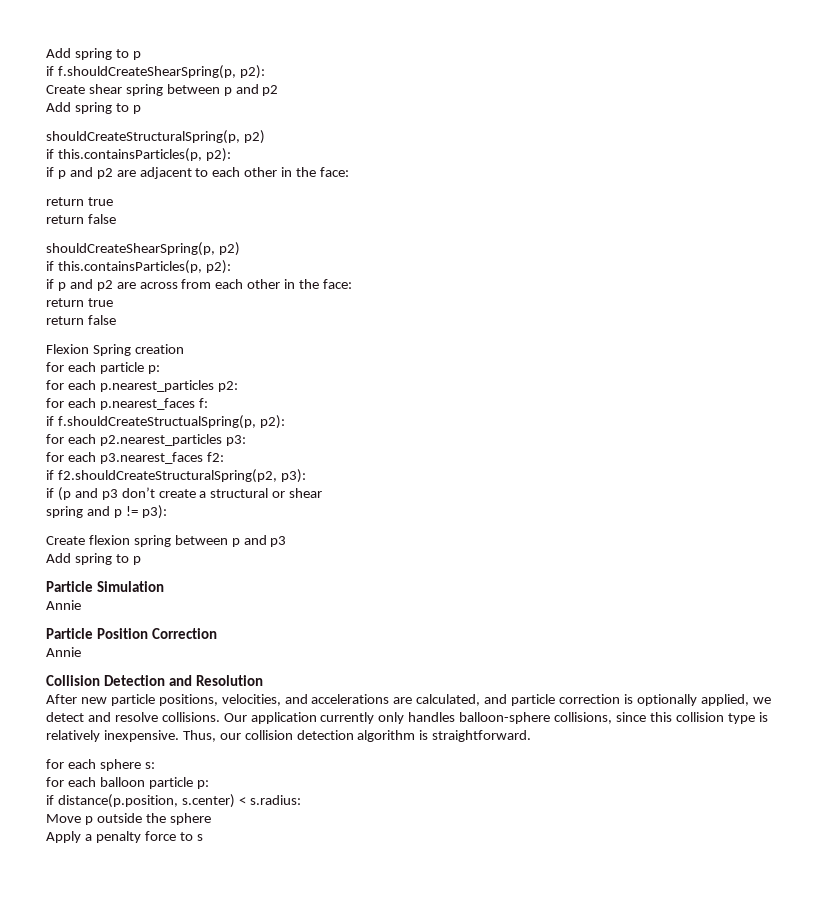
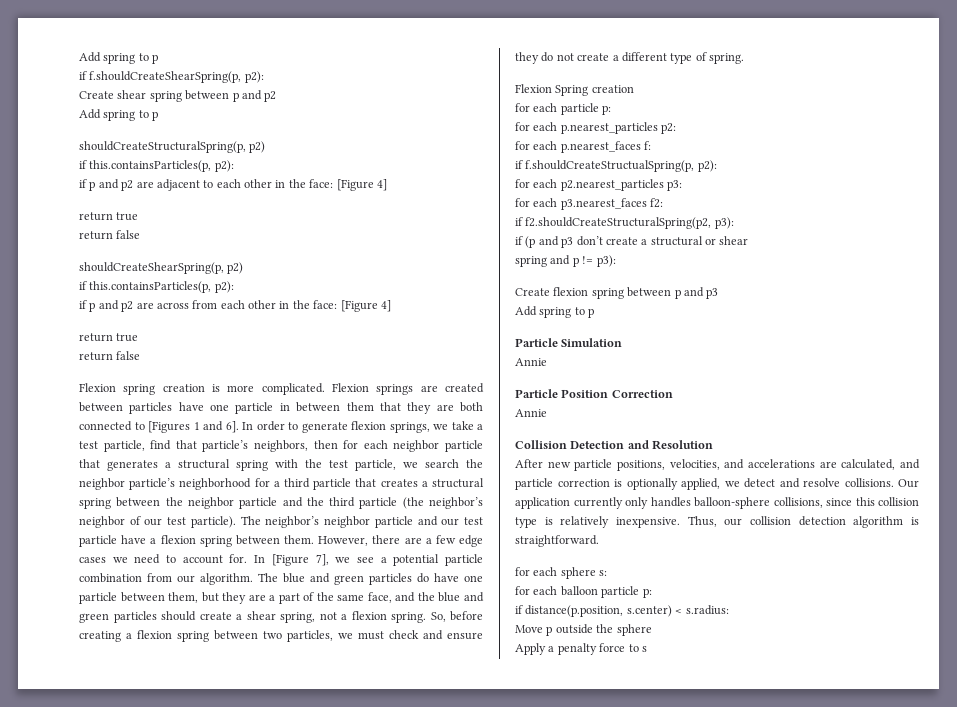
- if p and p2 are adjacent to each other in the face:
+ if p and p2 are adjacent to each other in the face: [Figure 4]
- if p and p2 are across from each other in the face:
+ if p and p2 are across from each other in the face: [Figure 4]
  return true
  return false
+ Flexion spring creation is more complicated. Flexion springs are created between particles have one particle in between them that they are both connected to [Figures 1 and 6]. In order to generate flexion springs, we take a test particle, find that particle’s neighbors, then for each neighbor particle that generates a structural spring with the test particle, we search the neighbor particle’s neighborhood for a third particle that creates a structural spring between the neighbor particle and the third particle (the neighbor’s neighbor of our test particle). The neighbor’s neighbor particle and our test particle have a flexion spring between them. However, there are a few edge cases we need to account for. In [Figure 7], we see a potential particle combination from our algorithm. The blue and green particles do have one particle between them, but they are a part of the same face, and the blue and green particles should create a shear spring, not a flexion spring. So, before creating a flexion spring between two particles, we must check and ensure they do not create a different type of spring.

